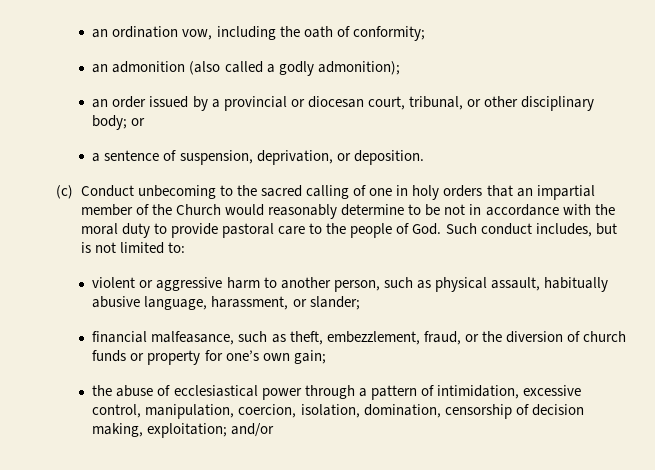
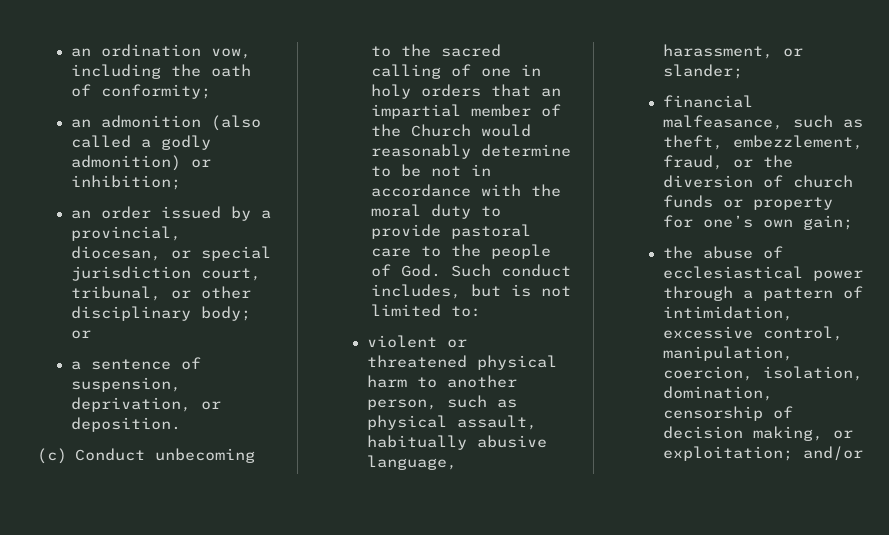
- an admonition (also called a godly admonition);
+ an admonition (also called a godly admonition) or inhibition;
- an order issued by a provincial or diocesan court, tribunal, or other disciplinary body; or
+ an order issued by a provincial, diocesan, or special jurisdiction court, tribunal, or other disciplinary body; or
- violent or aggressive harm to another person, such as physical assault, habitually abusive language, harassment, or slander;
+ violent or threatened physical harm to another person, such as physical assault, habitually abusive language, harassment, or slander;
- the abuse of ecclesiastical power through a pattern of intimidation, excessive control, manipulation, coercion, isolation, domination, censorship of decision making, exploitation; and/or
+ the abuse of ecclesiastical power through a pattern of intimidation, excessive control, manipulation, coercion, isolation, domination, censorship of decision making, or exploitation; and/or

